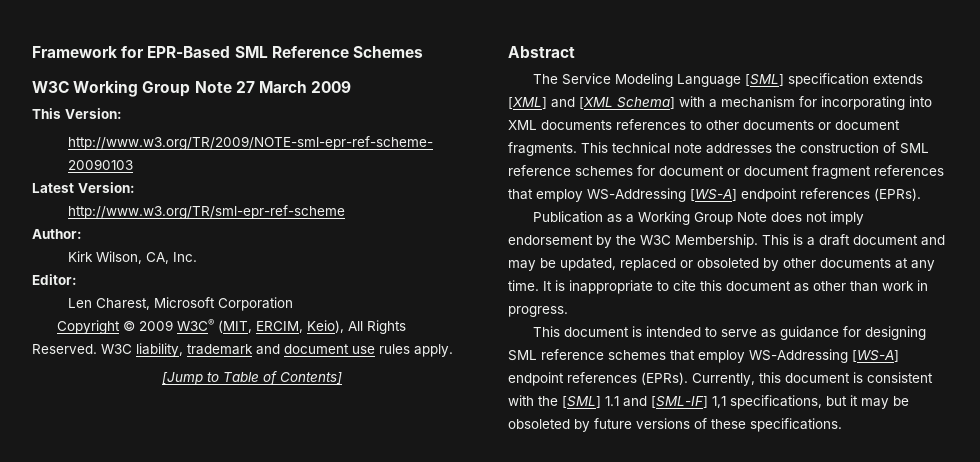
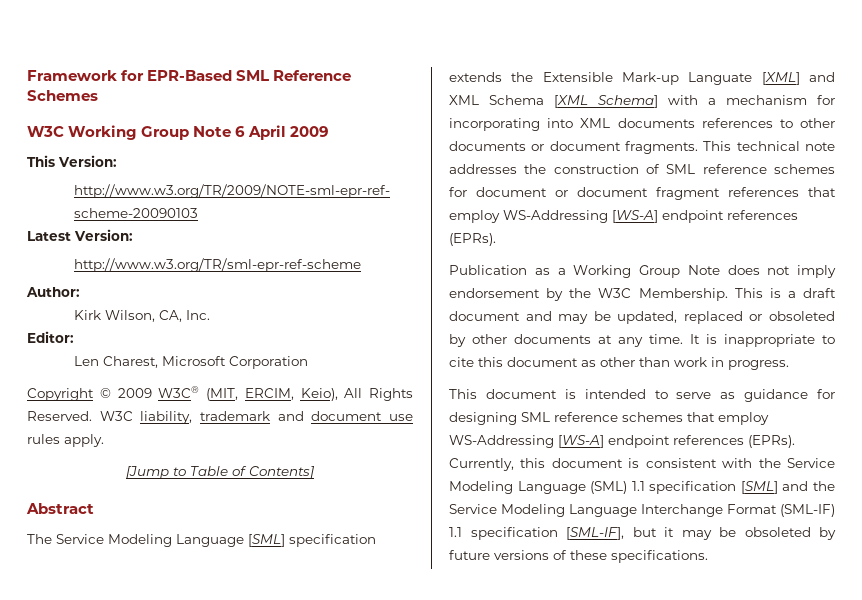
- W3C Working Group Note 27 March 2009
+ W3C Working Group Note 6 April 2009
- The Service Modeling Language [SML] specification extends [XML] and [XML Schema] with a mechanism for incorporating into XML documents references to other documents or document fragments.
+ The Service Modeling Language [SML] specification extends the Extensible Mark-up Languate [XML] and XML Schema [XML Schema] with a mechanism for incorporating into XML documents references to other documents or document fragments.
- Currently, this document is consistent with the [SML] 1.1 and [SML-IF] 1,1 specifications, but it may be obsoleted by future versions of these specifications.
+ Currently, this document is consistent with the Service Modeling Language (SML) 1.1 specification [SML] and the Service Modeling Language Interchange Format (SML-IF) 1.1 specification [SML-IF], but it may be obsoleted by future versions of these specifications.

